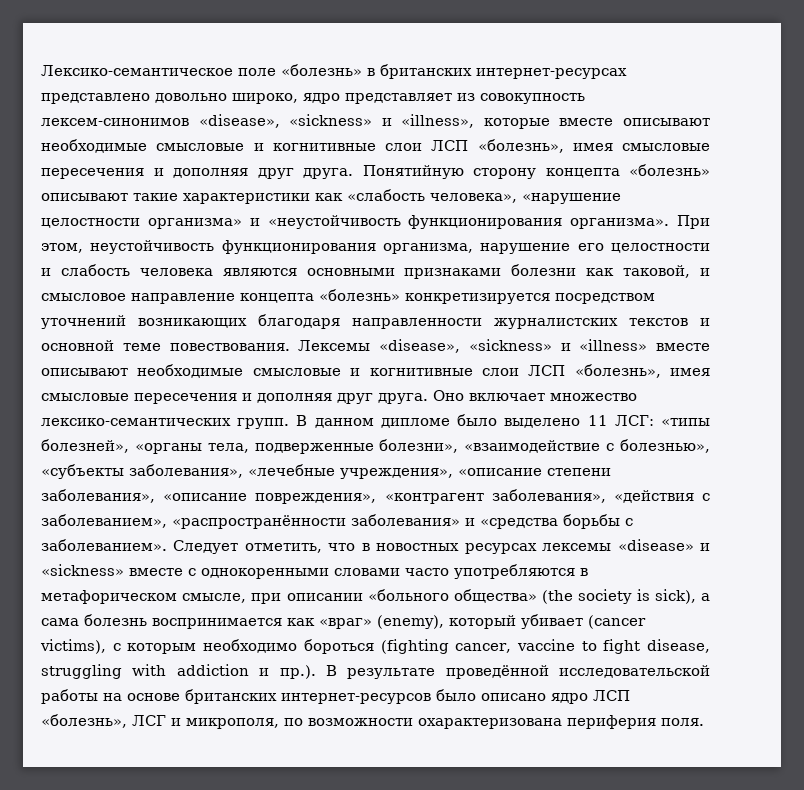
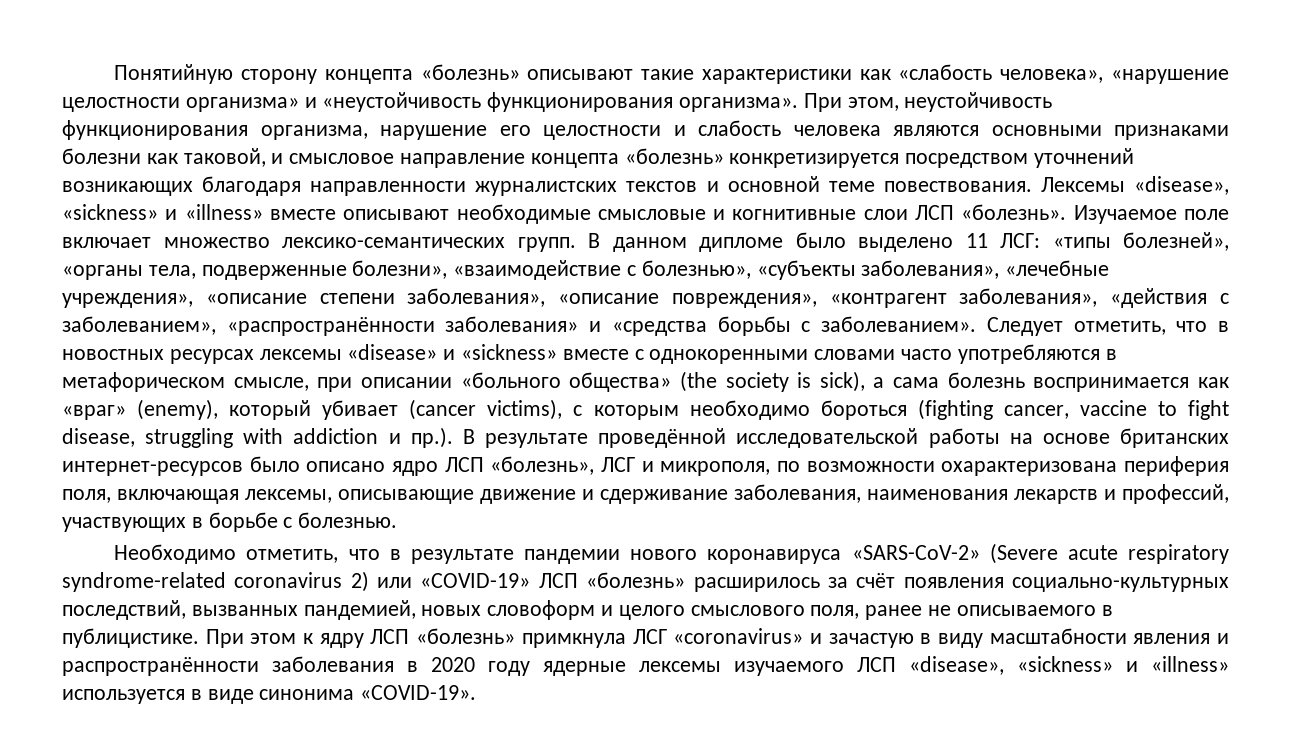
- Лексико-семантическое поле «болезнь» в британских интернет-ресурсах представлено довольно широко, ядро представляет из совокупность лексем-синонимов «disease», «sickness» и «illness», которые вместе описывают необходимые смысловые и когнитивные слои ЛСП «болезнь», имея смысловые пересечения и дополняя друг друга.
- Лексемы «disease», «sickness» и «illness» вместе описывают необходимые смысловые и когнитивные слои ЛСП «болезнь», имея смысловые пересечения и дополняя друг друга. Оно включает множество лексико-семантических групп.
+ Лексемы «disease», «sickness» и «illness» вместе описывают необходимые смысловые и когнитивные слои ЛСП «болезнь». Изучаемое поле включает множество лексико-семантических групп.
- Следует отметить, что в новостных ресурсах лексемы «disease» и «sickness» вместе с однокоренными словами часто употребляются в метафорическом смысле, при описании «больного общества» (the society is sick), а сама болезнь воспринимается как «враг» (enemy), который убивает (cancer victims), с которым необходимо бороться (fighting cancer, vaccine to fight disease, struggling with addiction и пр.). В результате проведённой исследовательской работы на основе британских интернет-ресурсов было описано ядро ЛСП «болезнь», ЛСГ и микрополя, по возможности охарактеризована периферия поля.
+ Следует отметить, что в новостных ресурсах лексемы «disease» и «sickness» вместе с однокоренными словами часто употребляются в метафорическом смысле, при описании «больного общества» (the society is sick), а сама болезнь воспринимается как «враг» (enemy), который убивает (cancer victims), с которым необходимо бороться (fighting cancer, vaccine to fight disease, struggling with addiction и пр.). В результате проведённой исследовательской работы на основе британских интернет-ресурсов было описано ядро ЛСП «болезнь», ЛСГ и микрополя, по возможности охарактеризована периферия поля, включающая лексемы, описывающие движение и сдерживание заболевания, наименования лекарств и профессий, участвующих в борьбе с болезнью.
+ Необходимо отметить, что в результате пандемии нового коронавируса «SARS-CoV-2» (Severe acute respiratory syndrome-related coronavirus 2) или «COVID-19» ЛСП «болезнь» расширилось за счёт появления социально-культурных последствий, вызванных пандемией, новых словоформ и целого смыслового поля, ранее не описываемого в публицистике. При этом к ядру ЛСП «болезнь» примкнула ЛСГ «coronavirus» и зачастую в виду масштабности явления и распространённости заболевания в 2020 году ядерные лексемы изучаемого ЛСП «disease», «sickness» и «illness» используется в виде синонима «COVID-19».

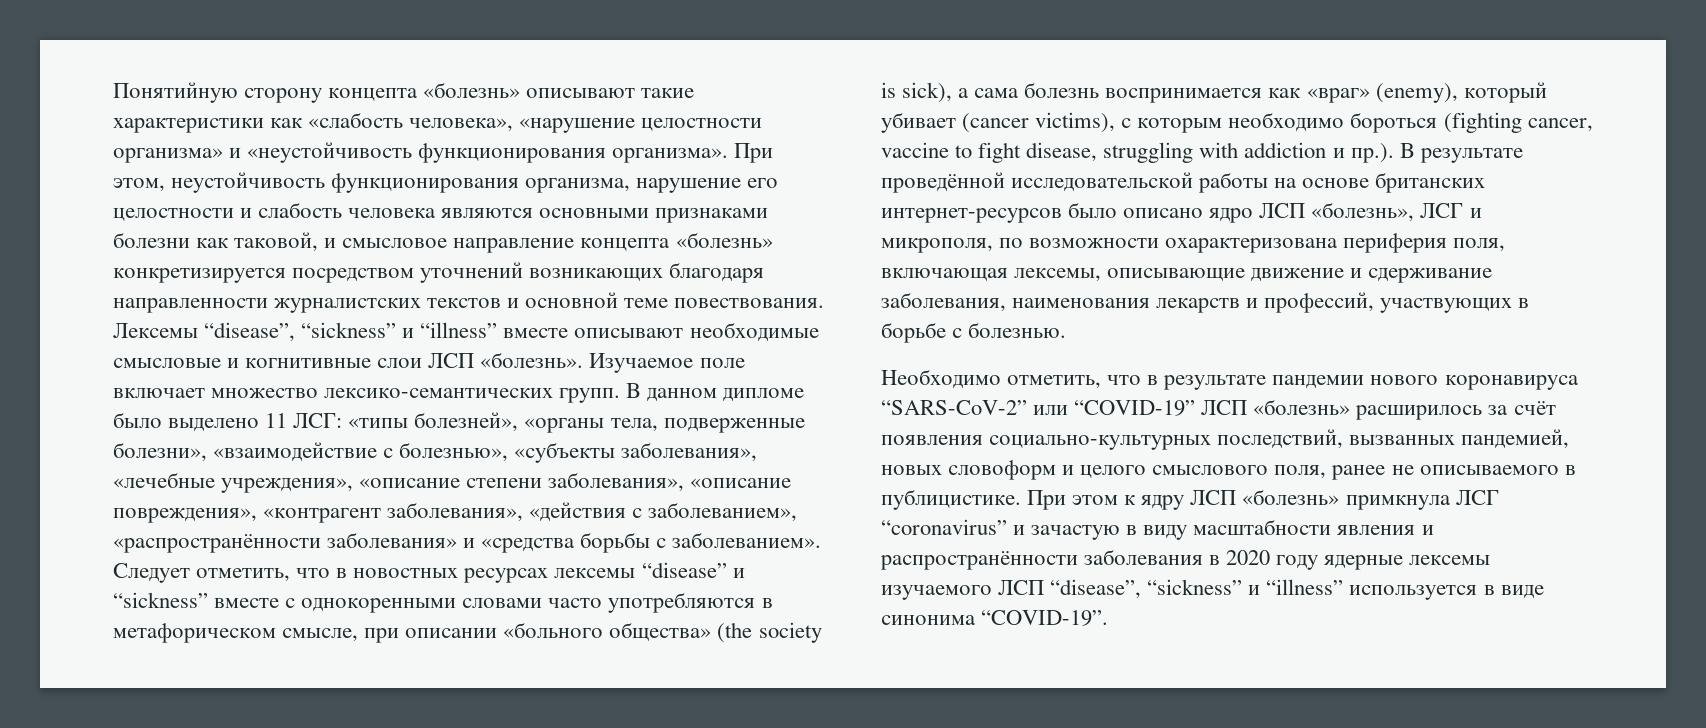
- Лексемы «disease», «sickness» и «illness» вместе описывают необходимые смысловые и когнитивные слои ЛСП «болезнь».
+ Лексемы “disease”, “sickness” и “illness” вместе описывают необходимые смысловые и когнитивные слои ЛСП «болезнь».
- Следует отметить, что в новостных ресурсах лексемы «disease» и «sickness» вместе с однокоренными словами часто употребляются в метафорическом смысле, при описании «больного общества» (the society is sick), а сама болезнь воспринимается как «враг» (enemy), который убивает (cancer victims), с которым необходимо бороться (fighting cancer, vaccine to fight disease, struggling with addiction и пр.). В результате проведённой исследовательской работы на основе британских интернет-ресурсов было описано ядро ЛСП «болезнь», ЛСГ и микрополя, по возможности охарактеризована периферия поля, включающая лексемы, описывающие движение и сдерживание заболевания, наименования лекарств и профессий, участвующих в борьбе с болезнью.
+ Следует отметить, что в новостных ресурсах лексемы “disease” и “sickness” вместе с однокоренными словами часто употребляются в метафорическом смысле, при описании «больного общества» (the society is sick), а сама болезнь воспринимается как «враг» (enemy), который убивает (cancer victims), с которым необходимо бороться (fighting cancer, vaccine to fight disease, struggling with addiction и пр.). В результате проведённой исследовательской работы на основе британских интернет-ресурсов было описано ядро ЛСП «болезнь», ЛСГ и микрополя, по возможности охарактеризована периферия поля, включающая лексемы, описывающие движение и сдерживание заболевания, наименования лекарств и профессий, участвующих в борьбе с болезнью.
- Необходимо отметить, что в результате пандемии нового коронавируса «SARS-CoV-2» (Severe acute respiratory syndrome-related coronavirus 2) или «COVID-19» ЛСП «болезнь» расширилось за счёт появления социально-культурных последствий, вызванных пандемией, новых словоформ и целого смыслового поля, ранее не описываемого в публицистике.
+ Необходимо отметить, что в результате пандемии нового коронавируса “SARS-CoV-2” или “COVID-19” ЛСП «болезнь» расширилось за счёт появления социально-культурных последствий, вызванных пандемией, новых словоформ и целого смыслового поля, ранее не описываемого в публицистике.
- При этом к ядру ЛСП «болезнь» примкнула ЛСГ «coronavirus» и зачастую в виду масштабности явления и распространённости заболевания в 2020 году ядерные лексемы изучаемого ЛСП «disease», «sickness» и «illness» используется в виде синонима «COVID-19».
+ При этом к ядру ЛСП «болезнь» примкнула ЛСГ “coronavirus” и зачастую в виду масштабности явления и распространённости заболевания в 2020 году ядерные лексемы изучаемого ЛСП “disease”, “sickness” и “illness” используется в виде синонима “COVID-19”.

